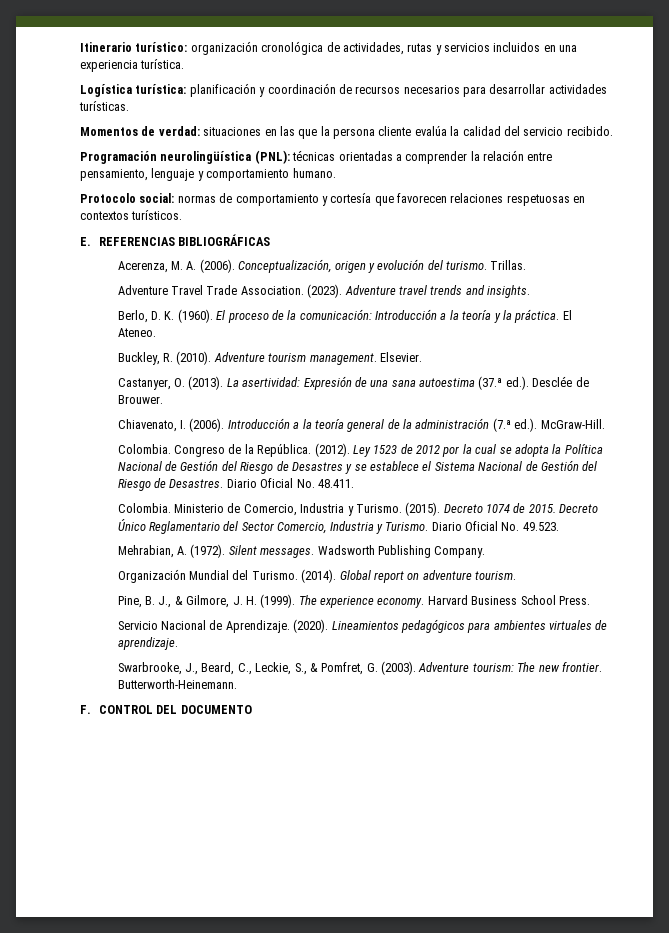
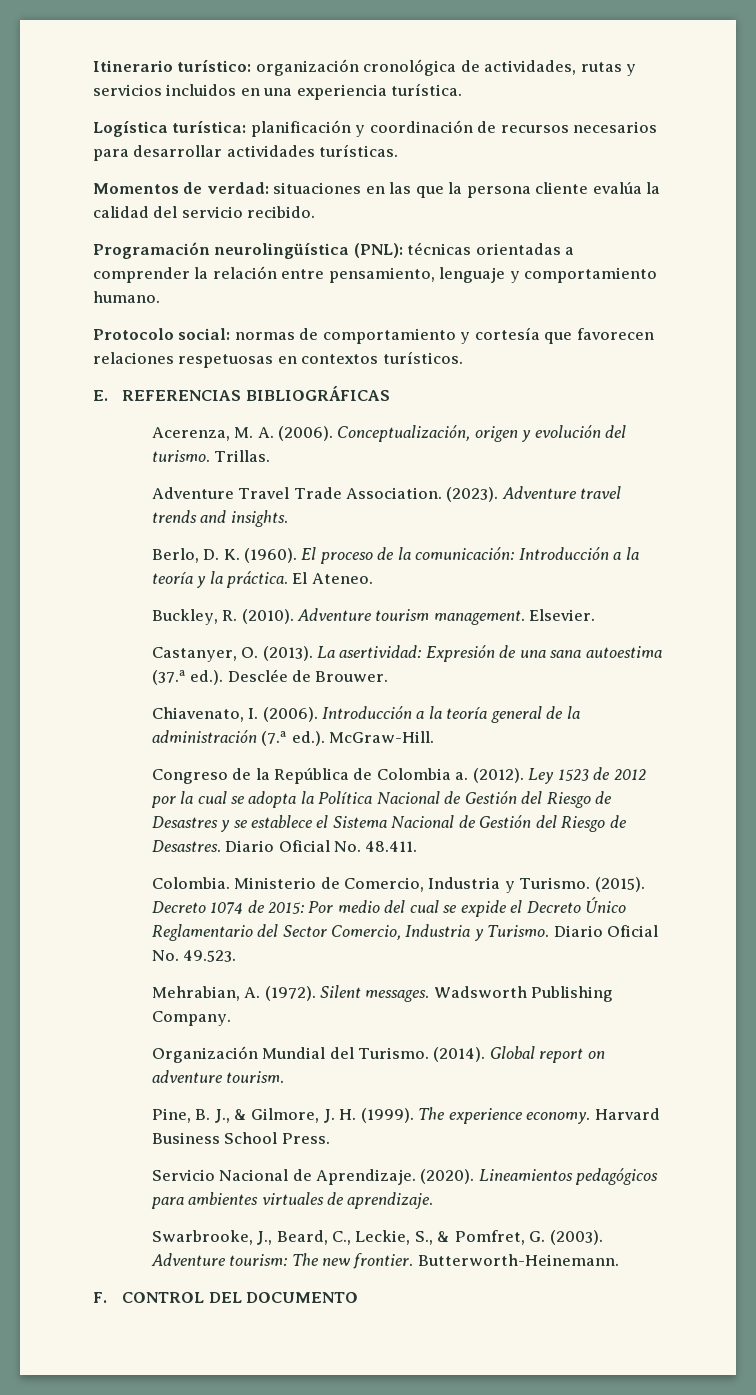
  Introducción a la teoría general de la administración (7.ª ed.). McGraw-Hill.
- Colombia. Congreso de la República.
+ Congreso de la República de Colombia a.
- Decreto 1074 de 2015. Decreto Único Reglamentario del Sector Comercio, Industria y Turismo.
+ Decreto 1074 de 2015: Por medio del cual se expide el Decreto Único Reglamentario del Sector Comercio, Industria y Turismo.

